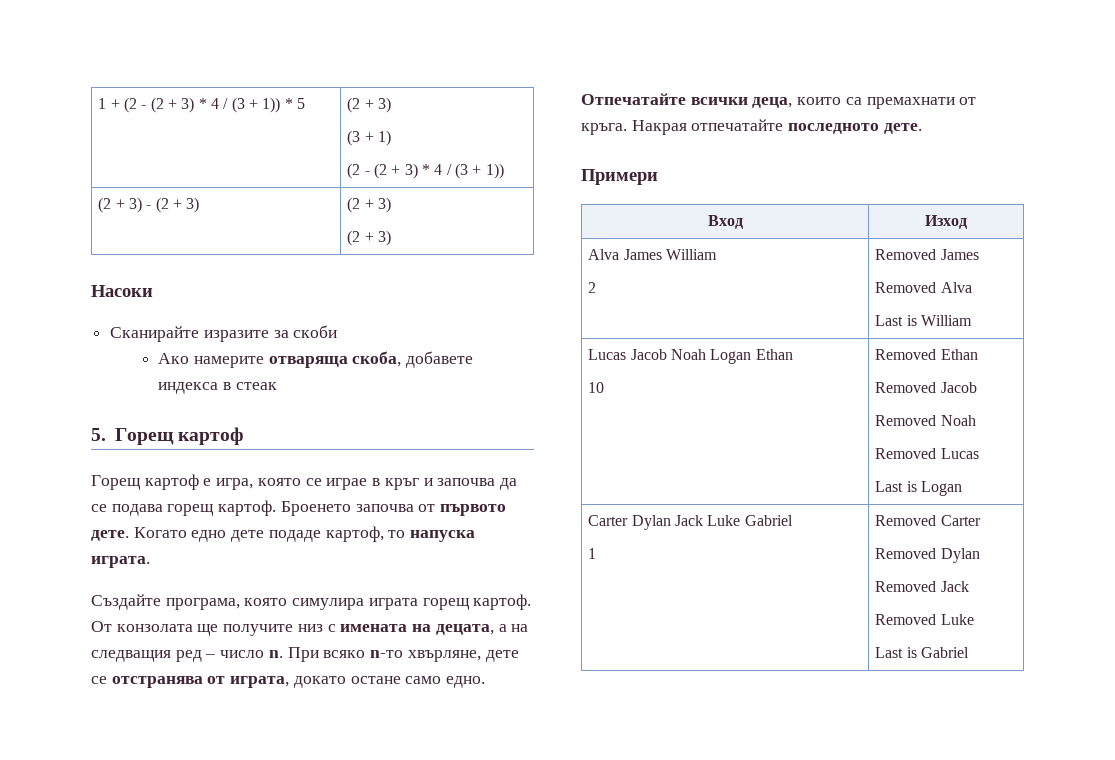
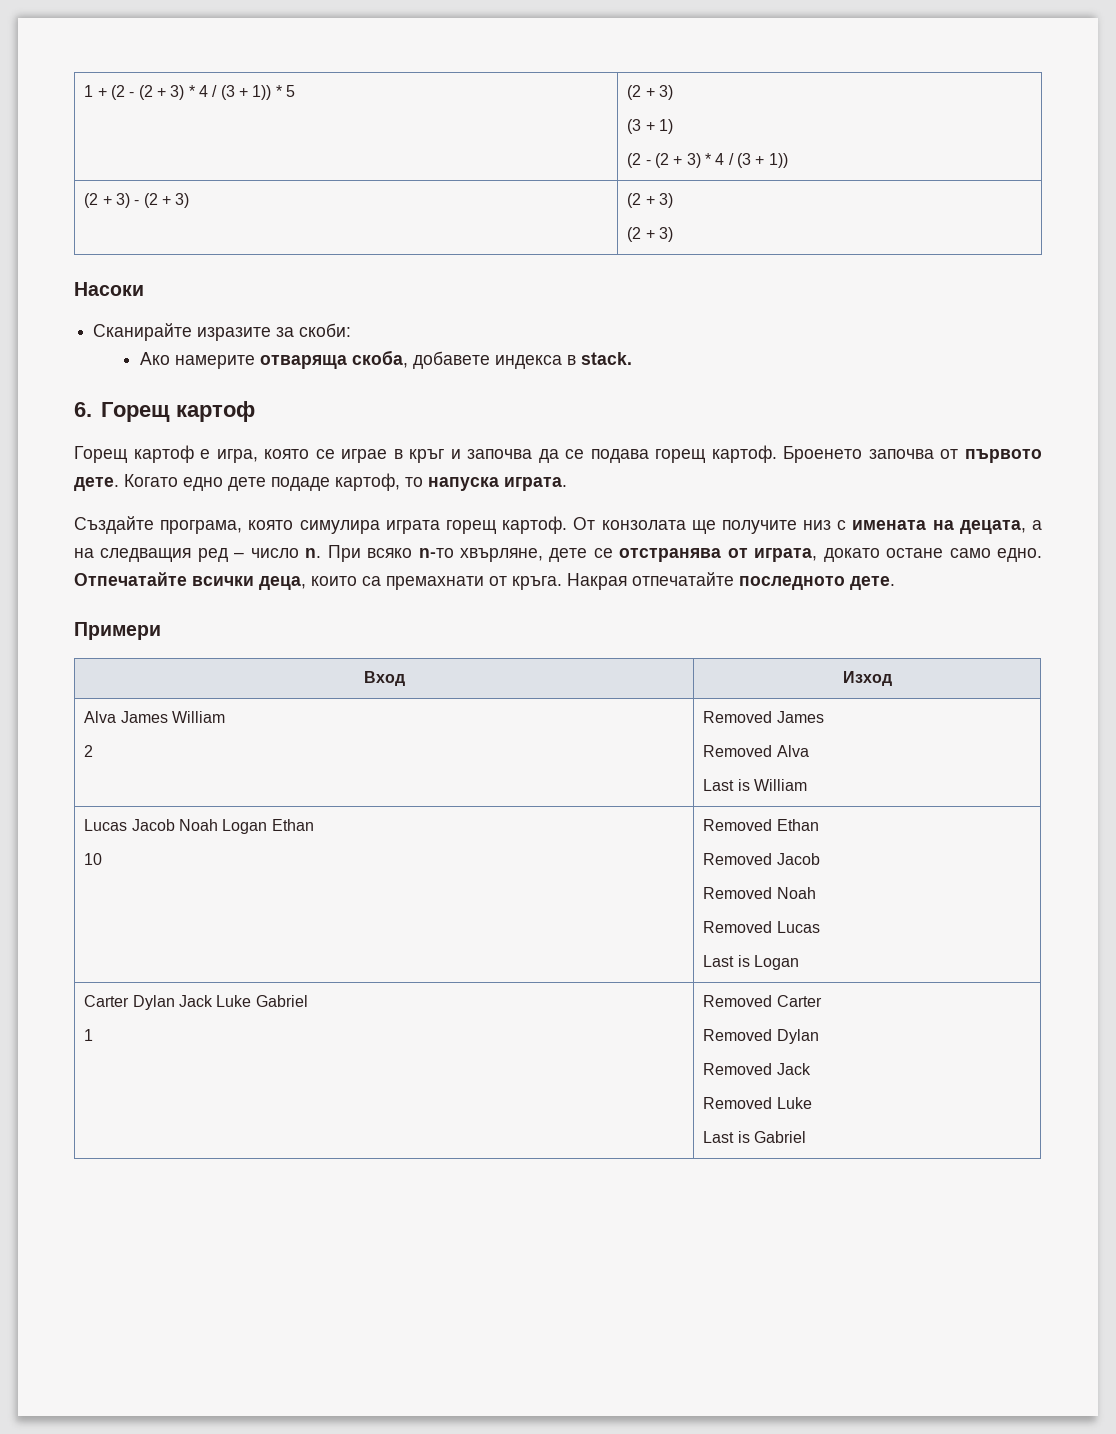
- Сканирайте изразите за скоби
+ Сканирайте изразите за скоби:
- Ако намерите отваряща скоба, добавете индекса в стеак
- 5. Горещ картоф
+ Ако намерите отваряща скоба, добавете индекса в stack.
+ 6. Горещ картоф

